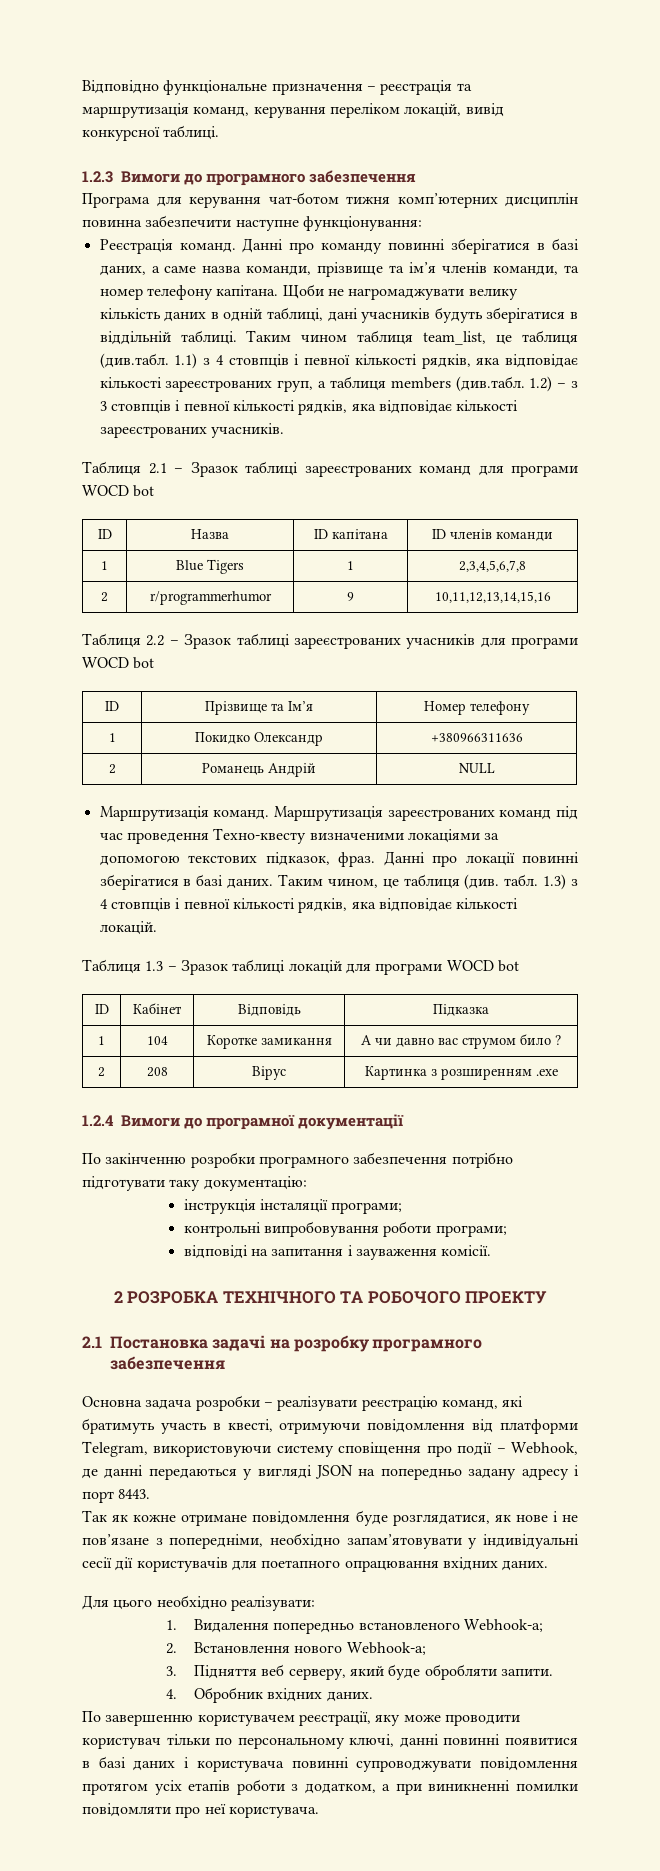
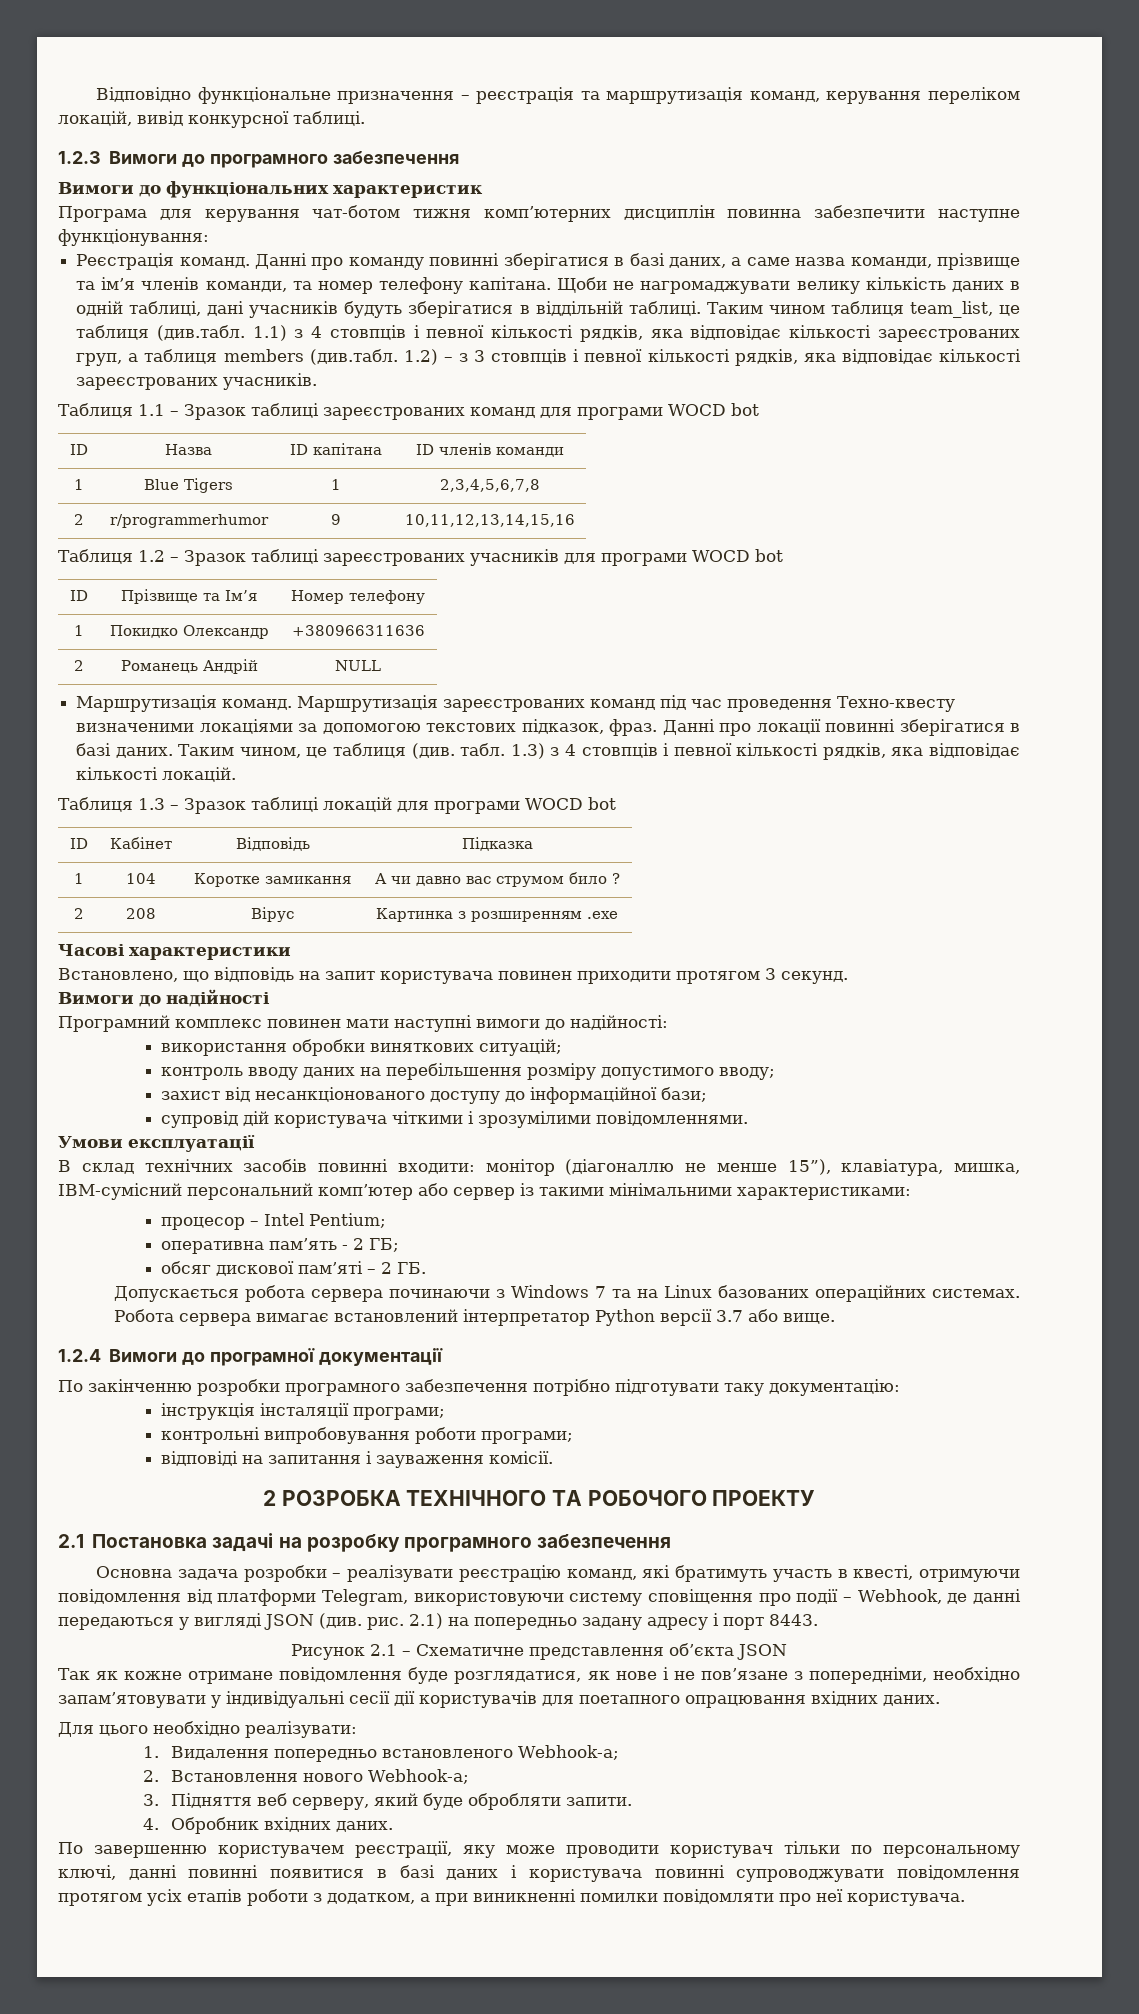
+ Вимоги до функціональних характеристик
- Таблиця 2.1 – Зразок таблиці зареєстрованих команд для програми WOCD bot
+ Таблиця 1.1 – Зразок таблиці зареєстрованих команд для програми WOCD bot
- Таблиця 2.2 – Зразок таблиці зареєстрованих учасників для програми WOCD bot
+ Таблиця 1.2 – Зразок таблиці зареєстрованих учасників для програми WOCD bot
+ Часові характеристики
+ Встановлено, що відповідь на запит користувача повинен приходити протягом 3 секунд.
+ Вимоги до надійності
+ Програмний комплекс повинен мати наступні вимоги до надійності:
+ використання обробки виняткових ситуацій;
+ контроль вводу даних на перебільшення розміру допустимого вводу;
+ захист від несанкціонованого доступу до інформаційної бази;
+ супровід дій користувача чіткими і зрозумілими повідомленнями.
+ Умови експлуатації
+ В склад технічних засобів повинні входити: монітор (діагоналлю не менше 15”), клавіатура, мишка, IBM-сумісний персональний комп’ютер або сервер із такими мінімальними характеристиками:
+ процесор – Intel Pentium;
+ оперативна пам’ять - 2 ГБ;
+ обсяг дискової пам’яті – 2 ГБ.
+ Допускається робота сервера починаючи з Windows 7 та на Linux базованих операційних системах. Робота сервера вимагає встановлений інтерпретатор Python версії 3.7 або вище.
- Основна задача розробки – реалізувати реєстрацію команд, які братимуть участь в квесті, отримуючи повідомлення від платформи Telegram, використовуючи систему сповіщення про події – Webhook, де данні передаються у вигляді JSON на попередньо задану адресу і порт 8443.
+ Основна задача розробки – реалізувати реєстрацію команд, які братимуть участь в квесті, отримуючи повідомлення від платформи Telegram, використовуючи систему сповіщення про події – Webhook, де данні передаються у вигляді JSON (див. рис. 2.1) на попередньо задану адресу і порт 8443.
+ Рисунок 2.1 – Схематичне представлення об’єкта JSON

